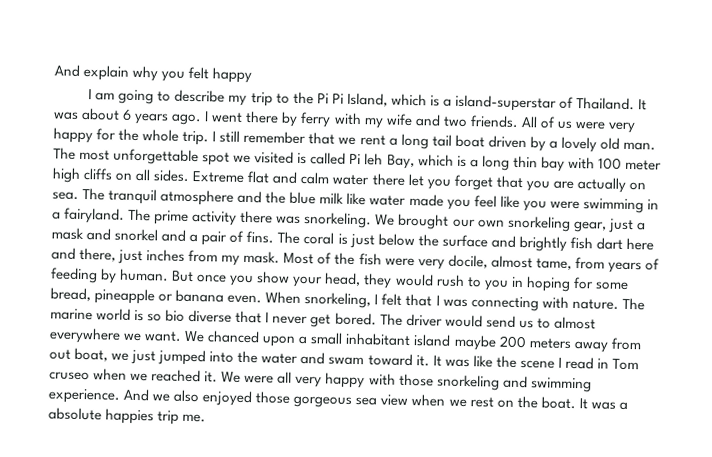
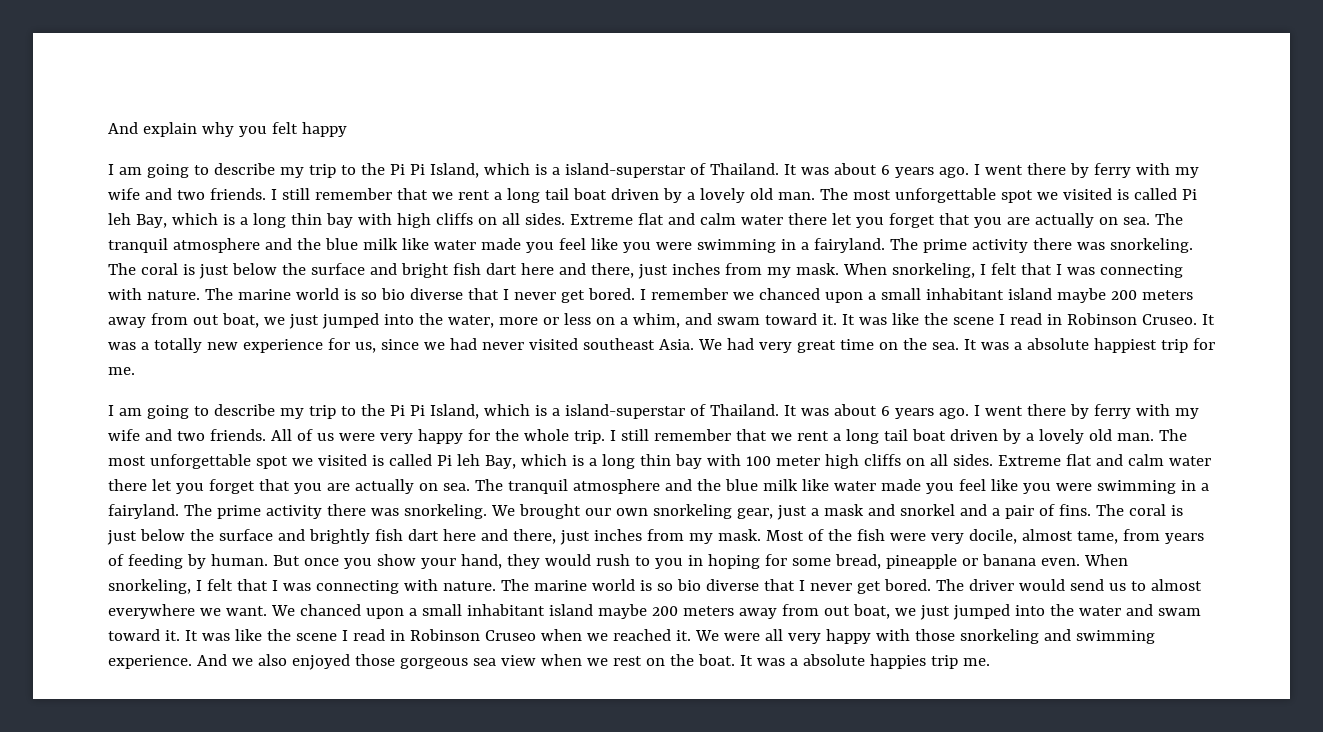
+ I am going to describe my trip to the Pi Pi Island, which is a island-superstar of Thailand. It was about 6 years ago. I went there by ferry with my wife and two friends. I still remember that we rent a long tail boat driven by a lovely old man. The most unforgettable spot we visited is called Pi leh Bay, which is a long thin bay with high cliffs on all sides. Extreme flat and calm water there let you forget that you are actually on sea. The tranquil atmosphere and the blue milk like water made you feel like you were swimming in a fairyland. The prime activity there was snorkeling. The coral is just below the surface and bright fish dart here and there, just inches from my mask. When snorkeling, I felt that I was connecting with nature. The marine world is so bio diverse that I never get bored. I remember we chanced upon a small inhabitant island maybe 200 meters away from out boat, we just jumped into the water, more or less on a whim, and swam toward it. It was like the scene I read in Robinson Cruseo. It was a totally new experience for us, since we had never visited southeast Asia. We had very great time on the sea. It was a absolute happiest trip for me.
- But once you show your head, they would rush to you in hoping for some bread, pineapple or banana even.
+ But once you show your hand, they would rush to you in hoping for some bread, pineapple or banana even.
- It was like the scene I read in Tom cruseo when we reached it.
+ It was like the scene I read in Robinson Cruseo when we reached it.

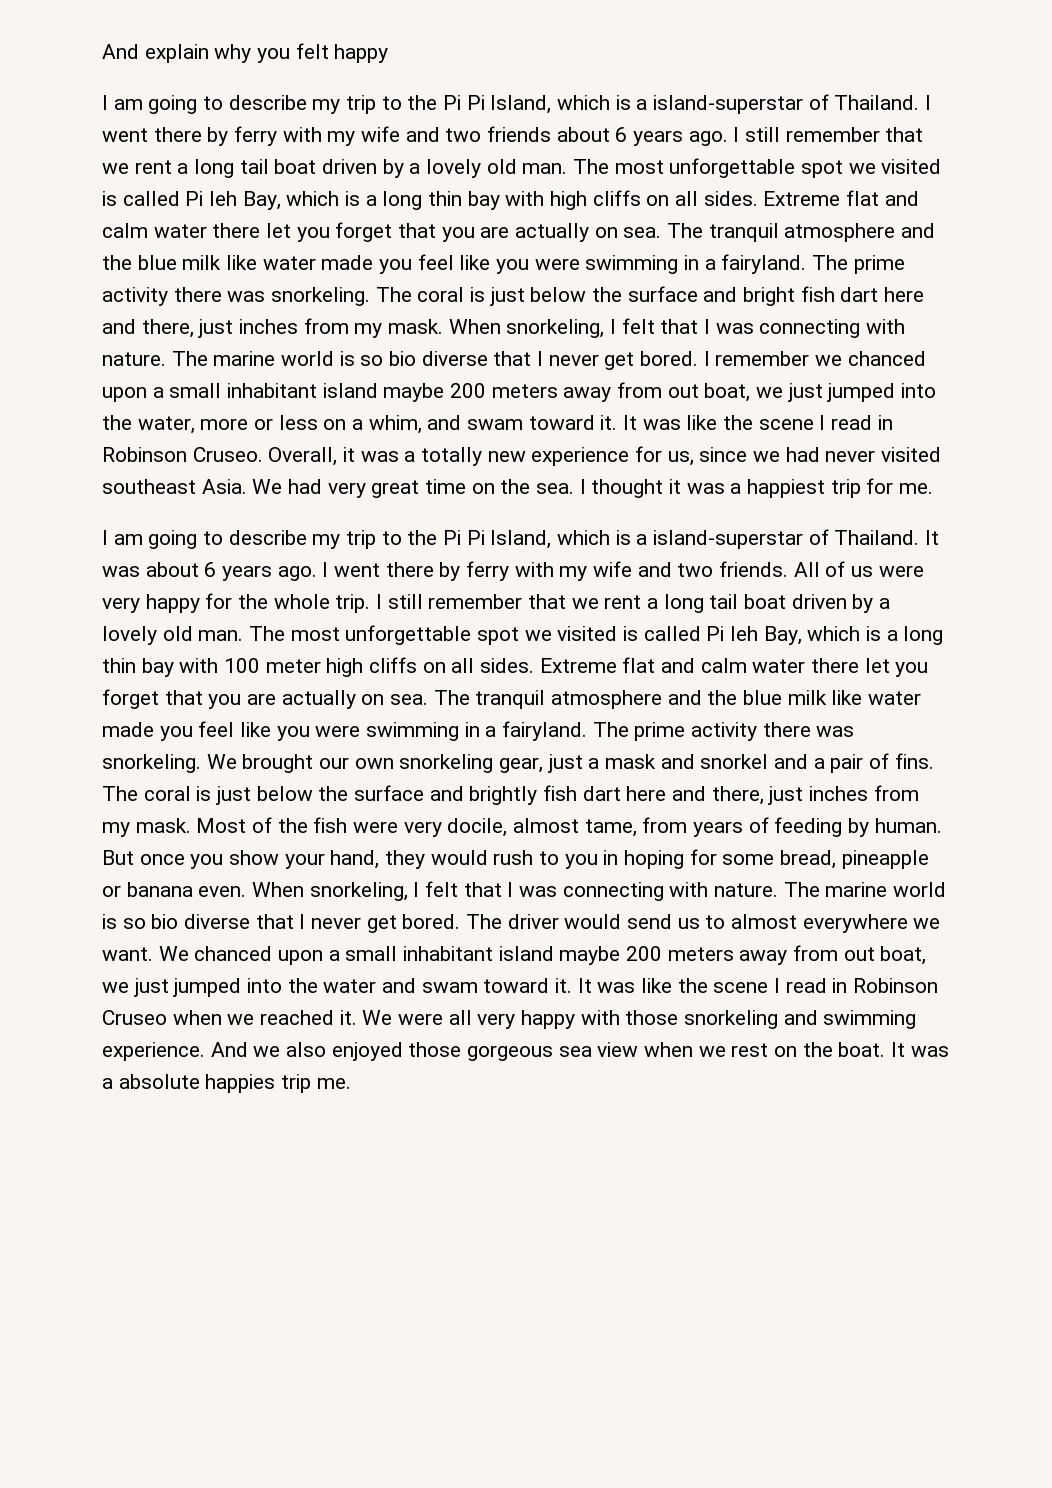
  And explain why you felt happy
- I am going to describe my trip to the Pi Pi Island, which is a island-superstar of Thailand. It was about 6 years ago. I went there by ferry with my wife and two friends.
+ I am going to describe my trip to the Pi Pi Island, which is a island-superstar of Thailand. I went there by ferry with my wife and two friends about 6 years ago.
- It was a totally new experience for us, since we had never visited southeast Asia.
+ Overall, it was a totally new experience for us, since we had never visited southeast Asia.
- It was a absolute happiest trip for me.
+ I thought it was a happiest trip for me.

